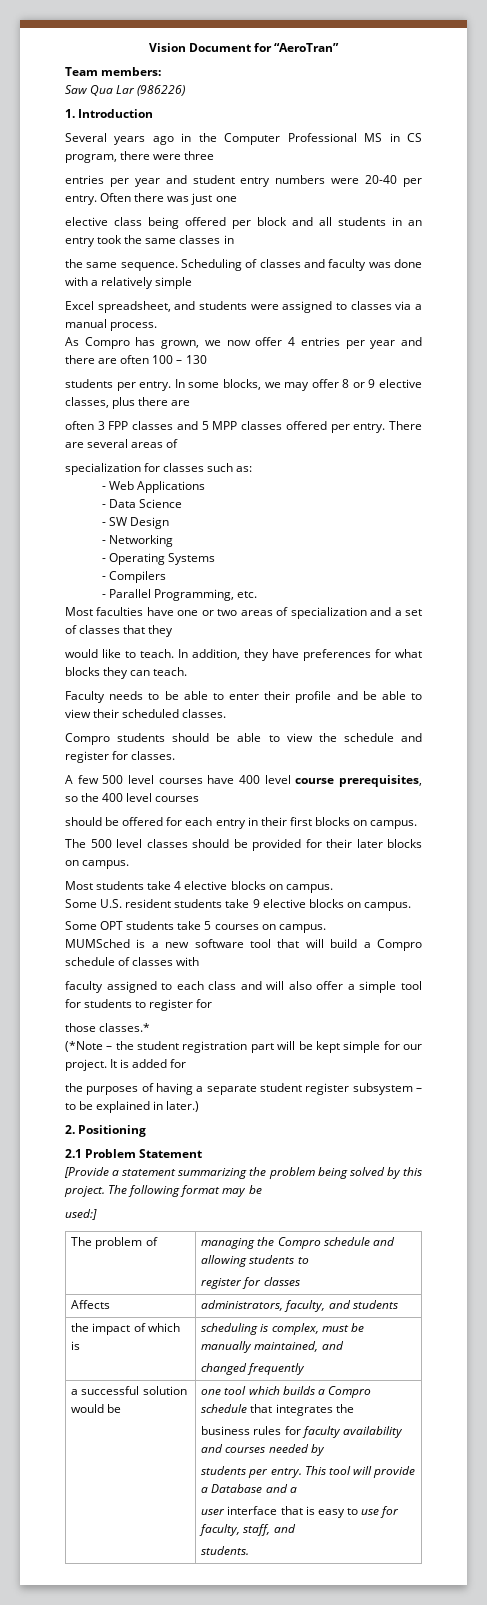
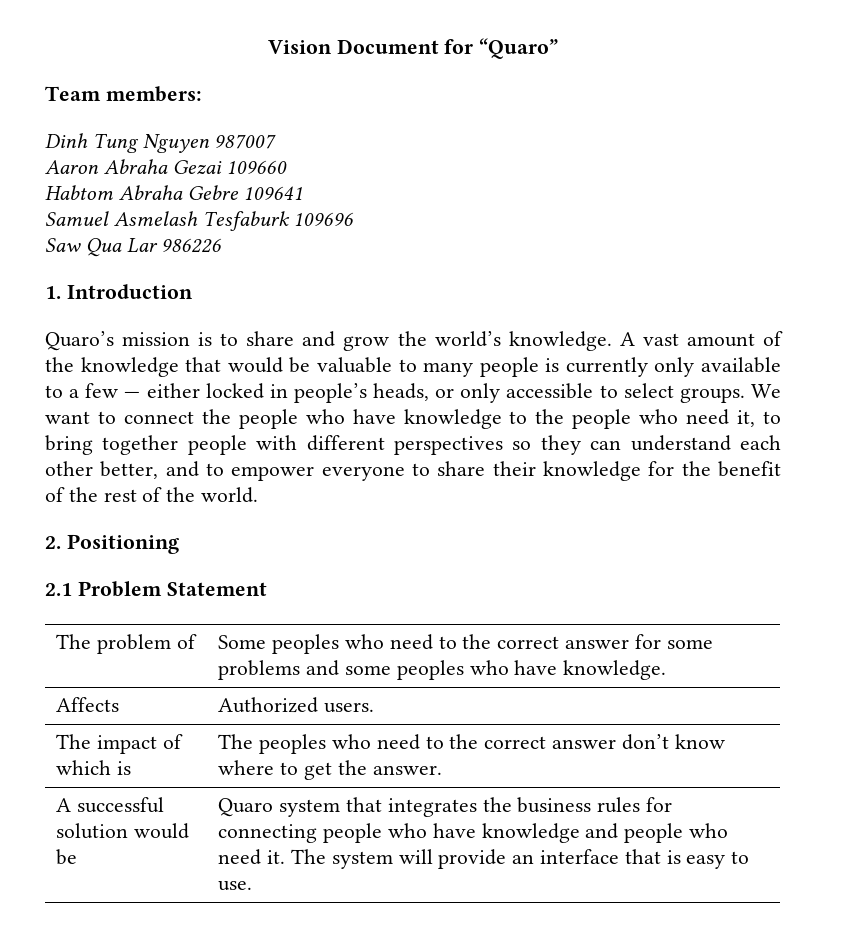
- Vision Document for “AeroTran”
+ Vision Document for “Quaro”
+ Dinh Tung Nguyen 987007
+ Aaron Abraha Gezai 109660
+ Habtom Abraha Gebre 109641
+ Samuel Asmelash Tesfaburk 109696
- Saw Qua Lar (986226)
+ Saw Qua Lar 986226
- Several years ago in the Computer Professional MS in CS program, there were three
- entries per year and student entry numbers were 20-40 per entry. Often there was just one
- elective class being offered per block and all students in an entry took the same classes in
- the same sequence. Scheduling of classes and faculty was done with a relatively simple
- Excel spreadsheet, and students were assigned to classes via a manual process.
- As Compro has grown, we now offer 4 entries per year and there are often 100 – 130
- students per entry. In some blocks, we may offer 8 or 9 elective classes, plus there are
- often 3 FPP classes and 5 MPP classes offered per entry. There are several areas of
- specialization for classes such as:
- - Web Applications
- - Data Science
- - SW Design
- - Networking
- - Operating Systems
- - Compilers
- - Parallel Programming, etc.
- Most faculties have one or two areas of specialization and a set of classes that they
- would like to teach. In addition, they have preferences for what blocks they can teach.
- Faculty needs to be able to enter their profile and be able to view their scheduled classes.
- Compro students should be able to view the schedule and register for classes.
- A few 500 level courses have 400 level course prerequisites, so the 400 level courses
- should be offered for each entry in their first blocks on campus.
- The 500 level classes should be provided for their later blocks on campus.
- Most students take 4 elective blocks on campus.
- Some U.S. resident students take 9 elective blocks on campus.
- Some OPT students take 5 courses on campus.
- MUMSched is a new software tool that will build a Compro schedule of classes with
- faculty assigned to each class and will also offer a simple tool for students to register for
- those classes.*
- (*Note – the student registration part will be kept simple for our project. It is added for
- the purposes of having a separate student register subsystem – to be explained in later.)
+ Quaro’s mission is to share and grow the world’s knowledge. A vast amount of the knowledge that would be valuable to many people is currently only available to a few — either locked in people’s heads, or only accessible to select groups. We want to connect the people who have knowledge to the people who need it, to bring together people with different perspectives so they can understand each other better, and to empower everyone to share their knowledge for the benefit of the rest of the world.
- [Provide a statement summarizing the problem being solved by this project. The following format may be
- used:]
- The problem of | managing the Compro schedule and allowing students to
- register for classes
- Affects | administrators, faculty, and students
- the impact of which is | scheduling is complex, must be manually maintained, and
- changed frequently
- a successful solution would be | one tool which builds a Compro schedule that integrates the
- business rules for faculty availability and courses needed by
- students per entry. This tool will provide a Database and a
- user interface that is easy to use for faculty, staff, and
- students.
+ The problem of | Some peoples who need to the correct answer for some problems and some peoples who have knowledge.
+ Affects | Authorized users.
+ The impact of which is | The peoples who need to the correct answer don’t know where to get the answer.
+ A successful solution would be | Quaro system that integrates the business rules for connecting people who have knowledge and people who need it. The system will provide an interface that is easy to use.

